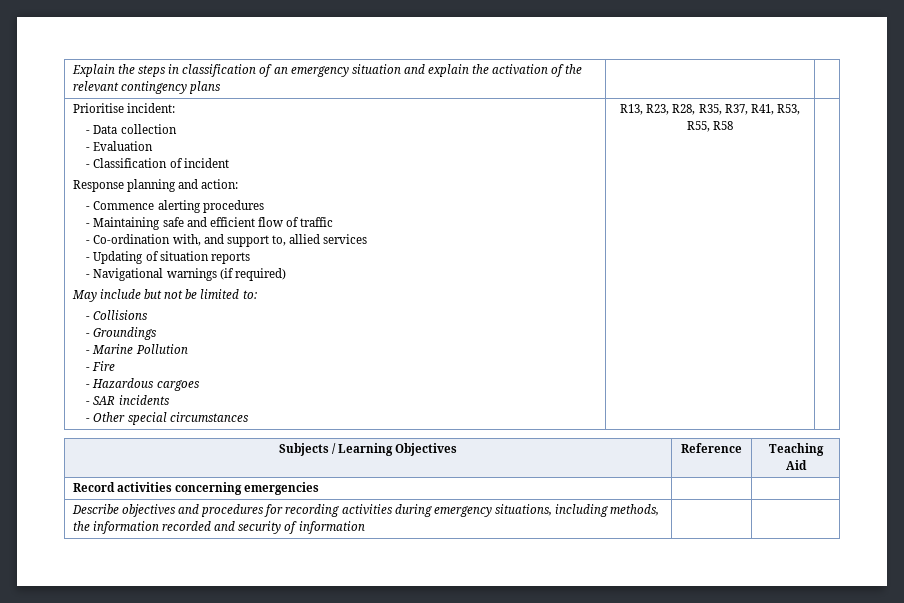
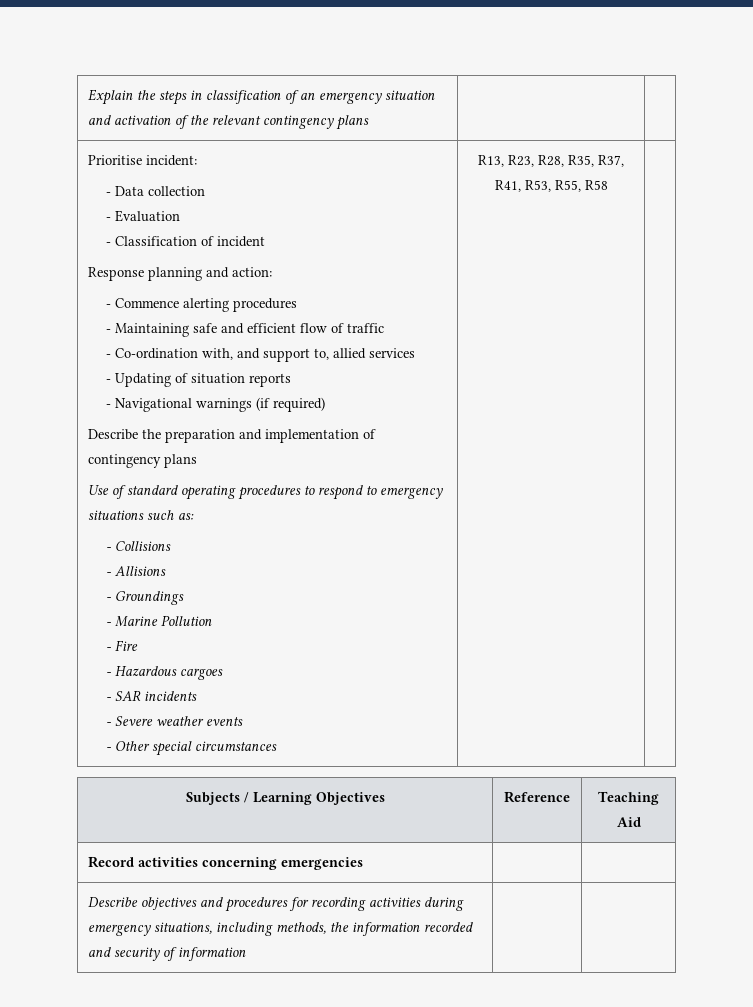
- Explain the steps in classification of an emergency situation and explain the activation of the relevant contingency plans | |
+ Explain the steps in classification of an emergency situation and activation of the relevant contingency plans | |
- May include but not be limited to:
+ Describe the preparation and implementation of contingency plans
+ Use of standard operating procedures to respond to emergency situations such as:
+ - Allisions
+ - Severe weather events

